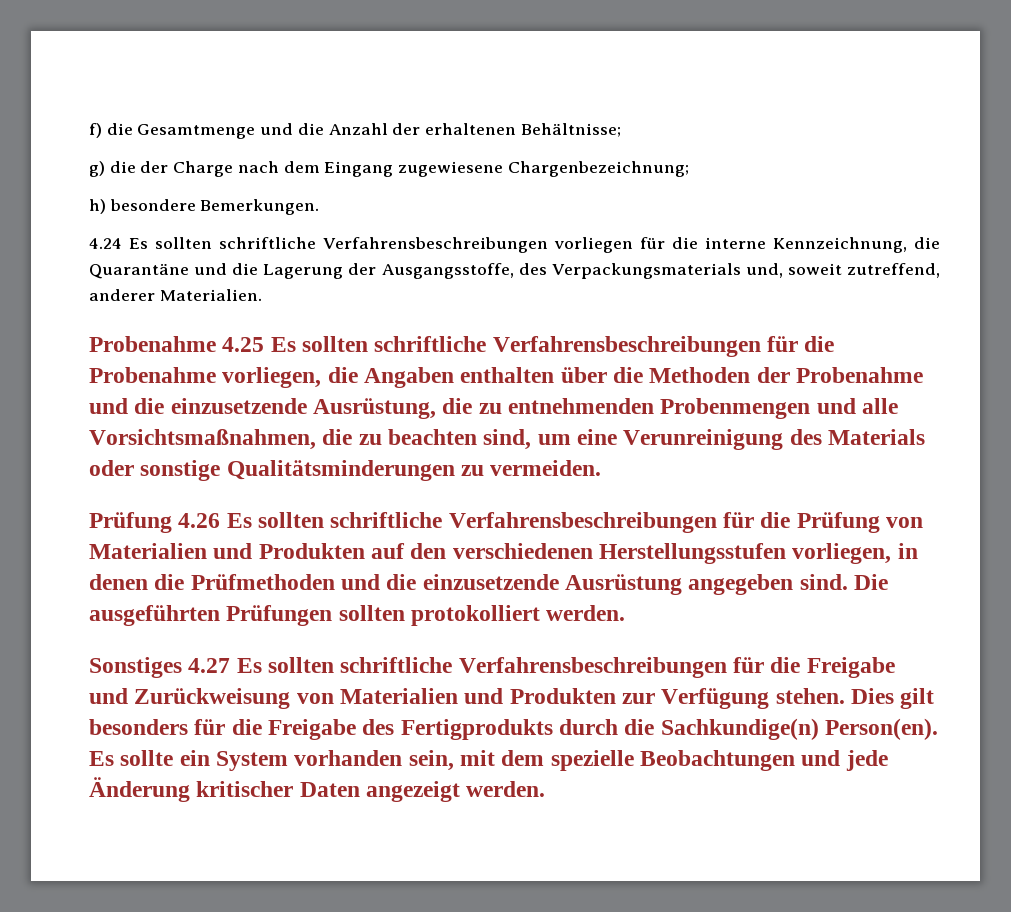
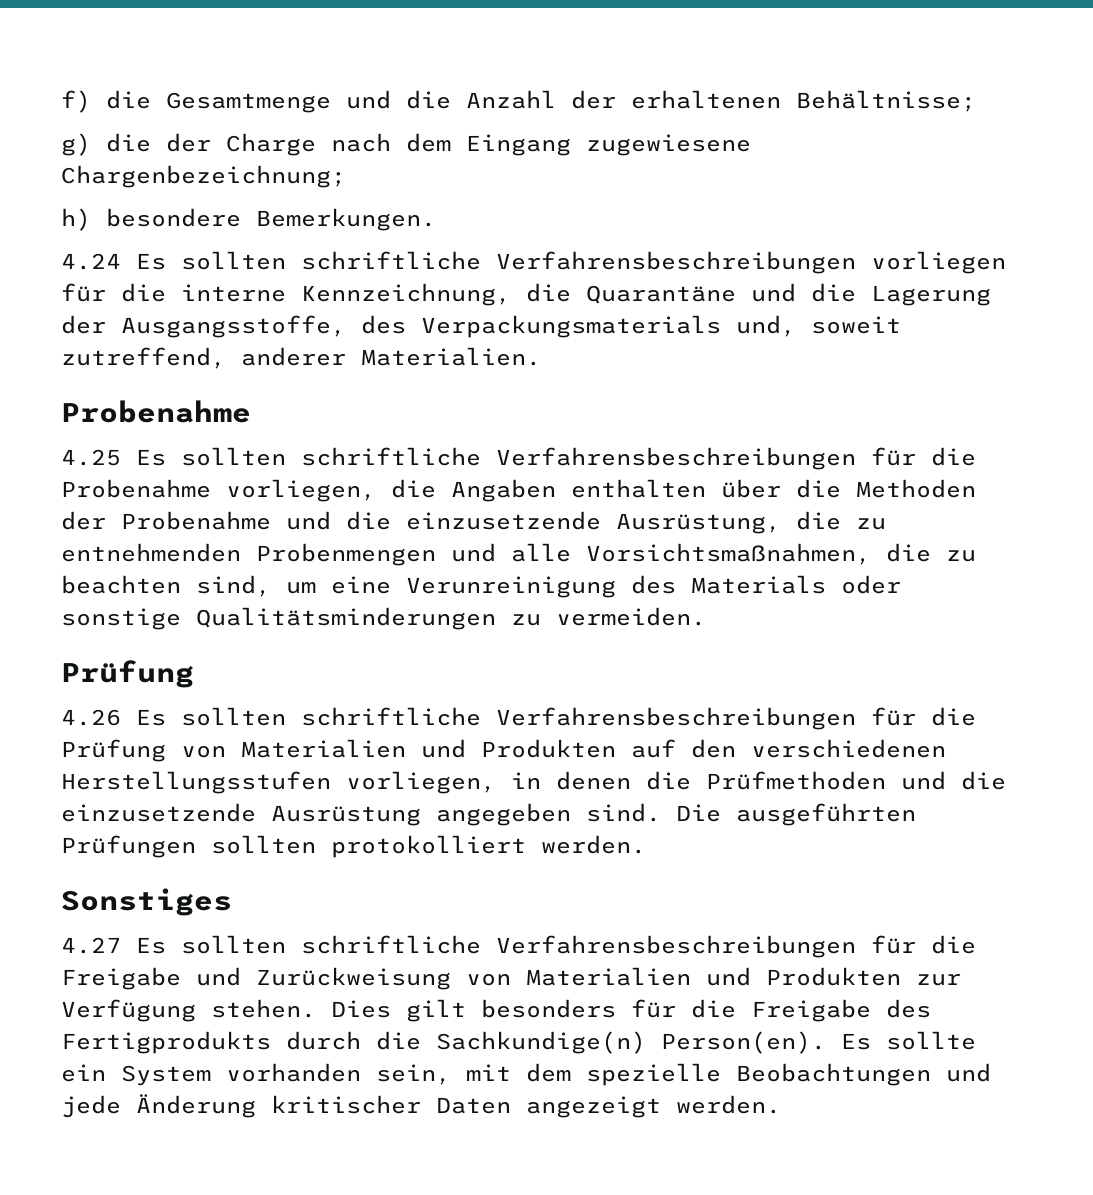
  4.24 Es sollten schriftliche Verfahrensbeschreibungen vorliegen für die interne Kennzeichnung, die Quarantäne und die Lagerung der Ausgangsstoffe, des Verpackungsmaterials und, soweit zutreffend, anderer Materialien.
- Probenahme 4.25 Es sollten schriftliche Verfahrensbeschreibungen für die Probenahme vorliegen, die Angaben enthalten über die Methoden der Probenahme und die einzusetzende Ausrüstung, die zu entnehmenden Probenmengen und alle Vorsichtsmaßnahmen, die zu beachten sind, um eine Verunreinigung des Materials oder sonstige Qualitätsminderungen zu vermeiden.
- Prüfung 4.26 Es sollten schriftliche Verfahrensbeschreibungen für die Prüfung von Materialien und Produkten auf den verschiedenen Herstellungsstufen vorliegen, in denen die Prüfmethoden und die einzusetzende Ausrüstung angegeben sind.
+ Probenahme
+ 4.25 Es sollten schriftliche Verfahrensbeschreibungen für die Probenahme vorliegen, die Angaben enthalten über die Methoden der Probenahme und die einzusetzende Ausrüstung, die zu entnehmenden Probenmengen und alle Vorsichtsmaßnahmen, die zu beachten sind, um eine Verunreinigung des Materials oder sonstige Qualitätsminderungen zu vermeiden.
+ Prüfung
+ 4.26 Es sollten schriftliche Verfahrensbeschreibungen für die Prüfung von Materialien und Produkten auf den verschiedenen Herstellungsstufen vorliegen, in denen die Prüfmethoden und die einzusetzende Ausrüstung angegeben sind.
- Sonstiges 4.27 Es sollten schriftliche Verfahrensbeschreibungen für die Freigabe und Zurückweisung von Materialien und Produkten zur Verfügung stehen.
+ Sonstiges
+ 4.27 Es sollten schriftliche Verfahrensbeschreibungen für die Freigabe und Zurückweisung von Materialien und Produkten zur Verfügung stehen.

